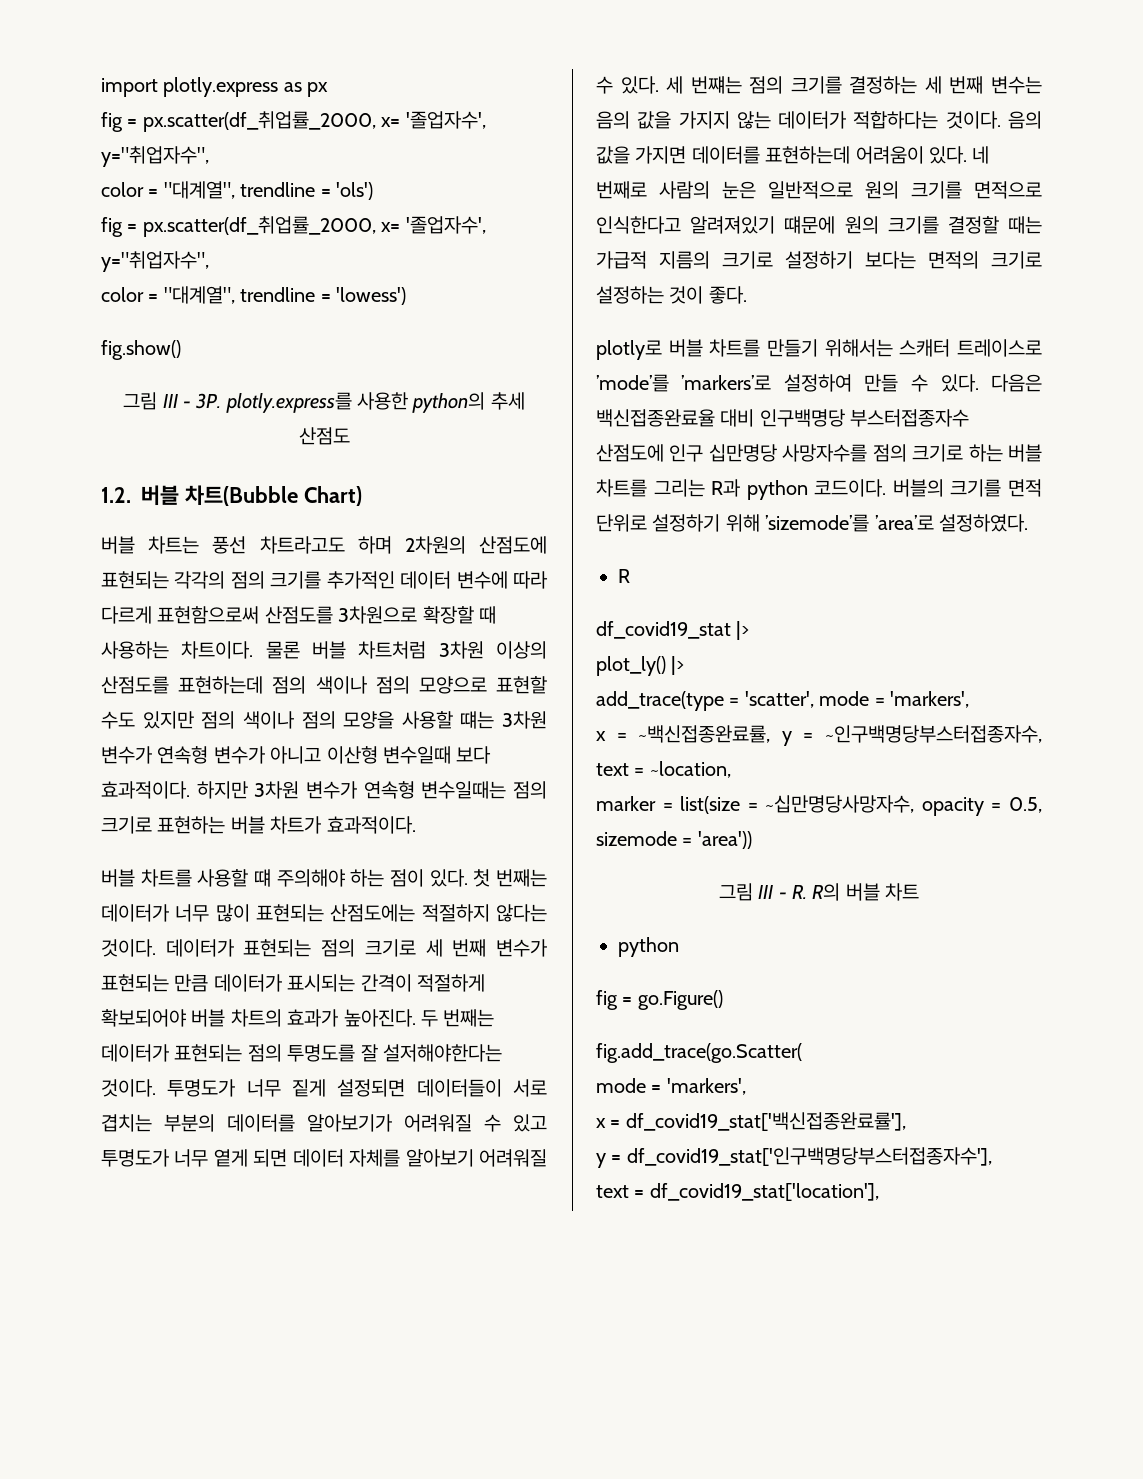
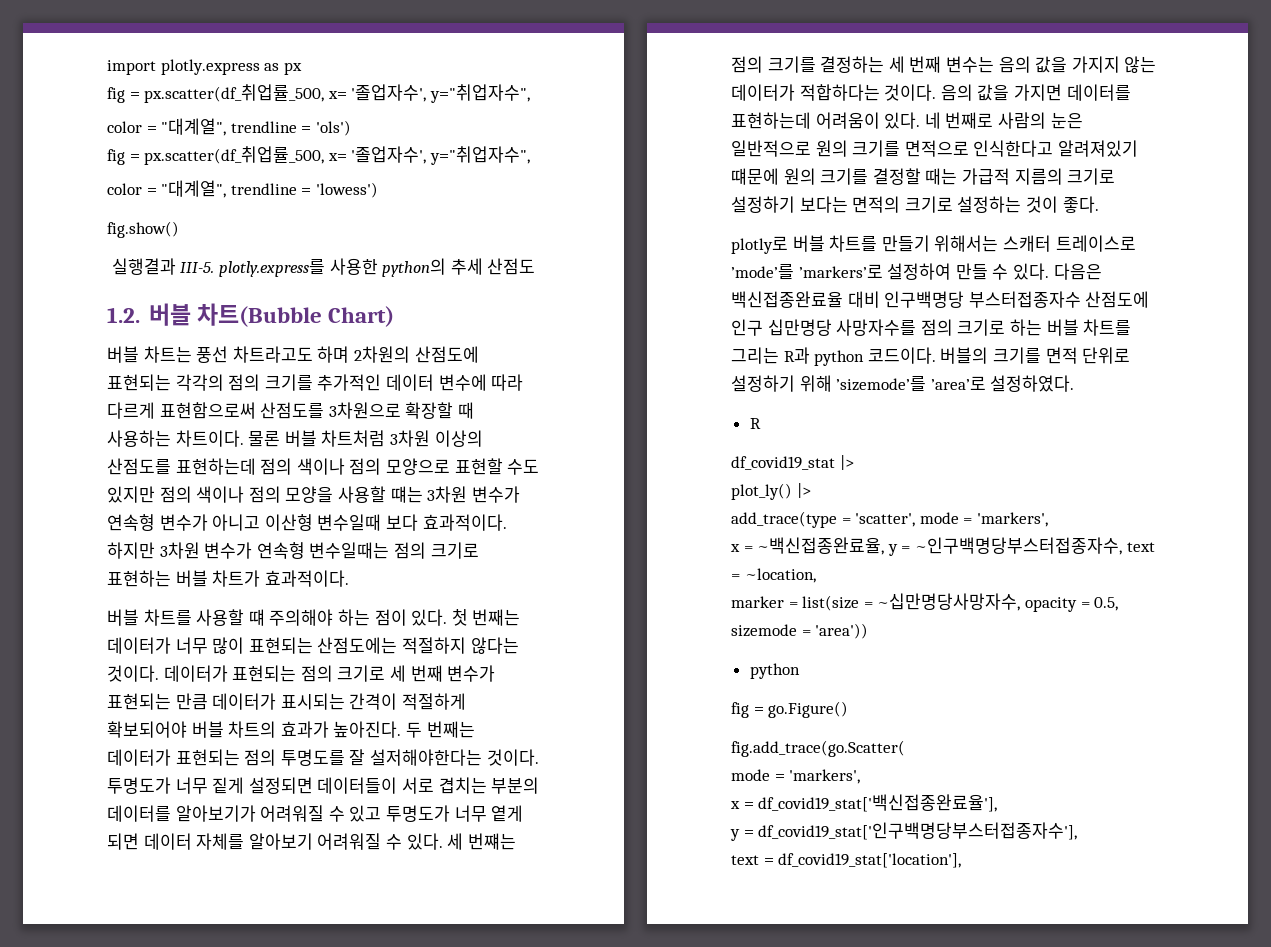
  import plotly.express as px
- fig = px.scatter(df_취업률_2000, x= '졸업자수', y="취업자수",
+ fig = px.scatter(df_취업률_500, x= '졸업자수', y="취업자수",
  color = "대계열", trendline = 'ols')
- fig = px.scatter(df_취업률_2000, x= '졸업자수', y="취업자수",
+ fig = px.scatter(df_취업률_500, x= '졸업자수', y="취업자수",
- 그림 III - 3P. plotly.express를 사용한 python의 추세 산점도
+ 실행결과 III-5. plotly.express를 사용한 python의 추세 산점도
- x = ~백신접종완료률, y = ~인구백명당부스터접종자수, text = ~location,
+ x = ~백신접종완료율, y = ~인구백명당부스터접종자수, text = ~location,
- 그림 III - R. R의 버블 차트
- x = df_covid19_stat['백신접종완료률'],
+ x = df_covid19_stat['백신접종완료율'],

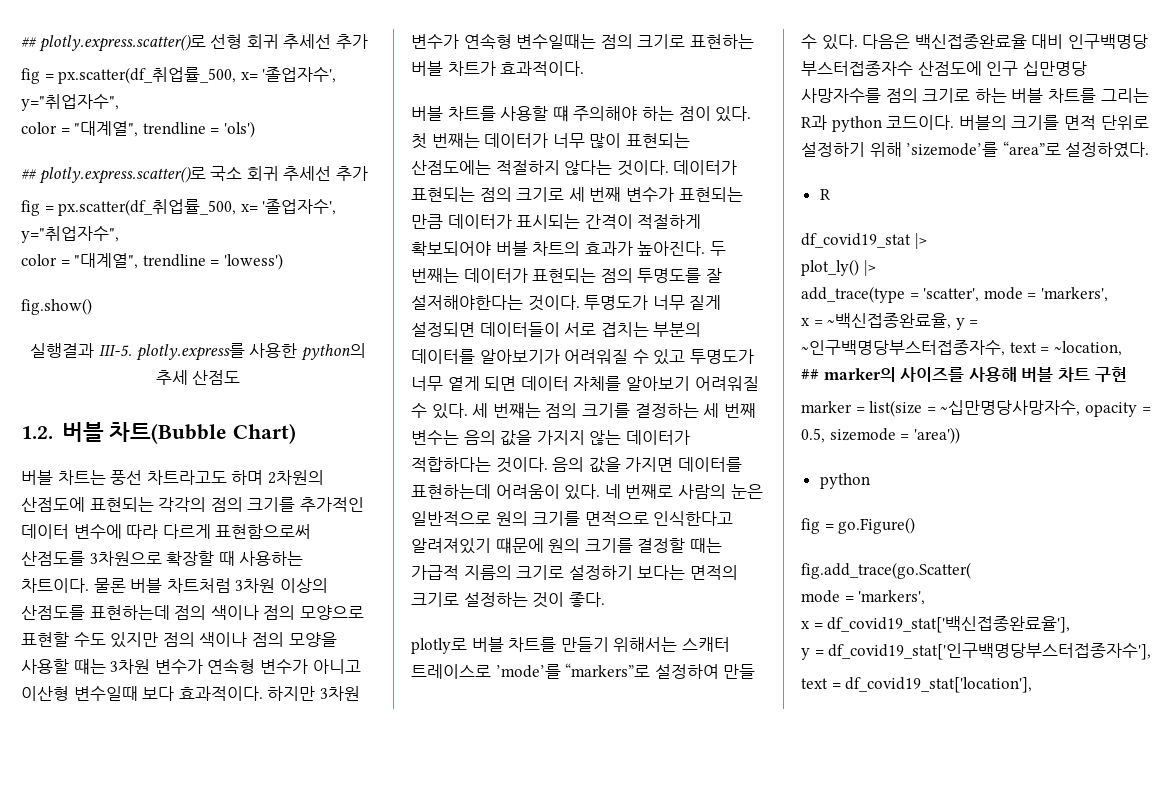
- import plotly.express as px
+ ## plotly.express.scatter()로 선형 회귀 추세선 추가
+ ## plotly.express.scatter()로 국소 회귀 추세선 추가
- plotly로 버블 차트를 만들기 위해서는 스캐터 트레이스로 ’mode’를 ’markers’로 설정하여 만들 수 있다.
+ plotly로 버블 차트를 만들기 위해서는 스캐터 트레이스로 ’mode’를 “markers”로 설정하여 만들 수 있다.
- 버블의 크기를 면적 단위로 설정하기 위해 ’sizemode’를 ’area’로 설정하였다.
+ 버블의 크기를 면적 단위로 설정하기 위해 ’sizemode’를 “area”로 설정하였다.
+ ## marker의 사이즈를 사용해 버블 차트 구현

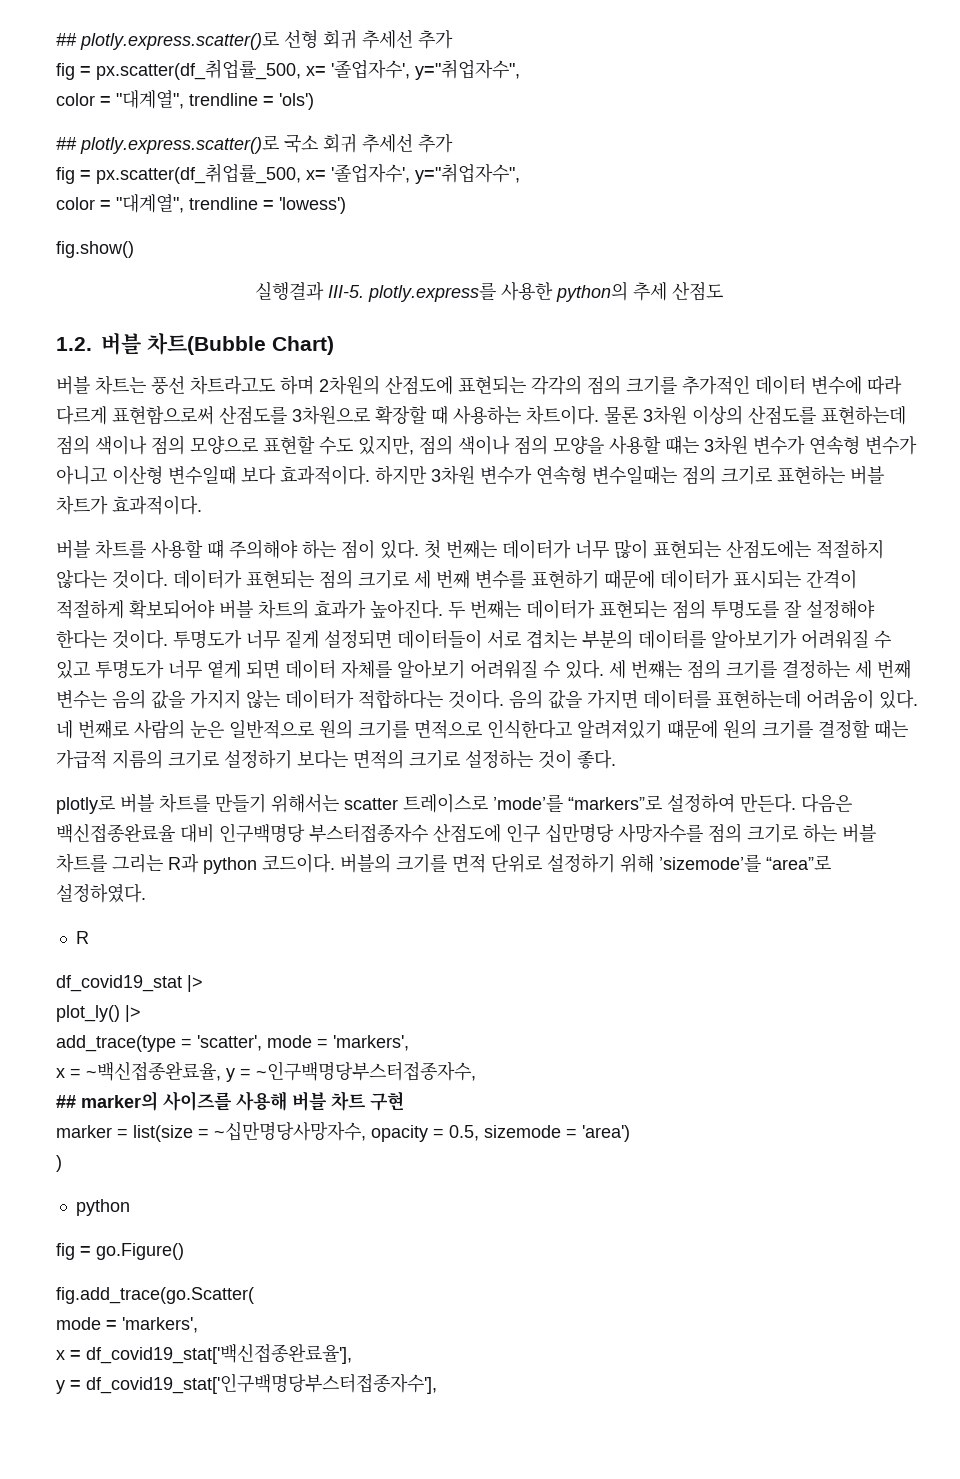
- 물론 버블 차트처럼 3차원 이상의 산점도를 표현하는데 점의 색이나 점의 모양으로 표현할 수도 있지만 점의 색이나 점의 모양을 사용할 떄는 3차원 변수가 연속형 변수가 아니고 이산형 변수일때 보다 효과적이다.
+ 물론 3차원 이상의 산점도를 표현하는데 점의 색이나 점의 모양으로 표현할 수도 있지만, 점의 색이나 점의 모양을 사용할 떄는 3차원 변수가 연속형 변수가 아니고 이산형 변수일때 보다 효과적이다.
- 데이터가 표현되는 점의 크기로 세 번째 변수가 표현되는 만큼 데이터가 표시되는 간격이 적절하게 확보되어야 버블 차트의 효과가 높아진다.
+ 데이터가 표현되는 점의 크기로 세 번째 변수를 표현하기 때문에 데이터가 표시되는 간격이 적절하게 확보되어야 버블 차트의 효과가 높아진다.
- 두 번째는 데이터가 표현되는 점의 투명도를 잘 설저해야한다는 것이다.
+ 두 번째는 데이터가 표현되는 점의 투명도를 잘 설정해야 한다는 것이다.
- plotly로 버블 차트를 만들기 위해서는 스캐터 트레이스로 ’mode’를 “markers”로 설정하여 만들 수 있다.
+ plotly로 버블 차트를 만들기 위해서는 scatter 트레이스로 ’mode’를 “markers”로 설정하여 만든다.
- x = ~백신접종완료율, y = ~인구백명당부스터접종자수, text = ~location,
+ x = ~백신접종완료율, y = ~인구백명당부스터접종자수,
- marker = list(size = ~십만명당사망자수, opacity = 0.5, sizemode = 'area'))
+ marker = list(size = ~십만명당사망자수, opacity = 0.5, sizemode = 'area')
+ )
- text = df_covid19_stat['location'],

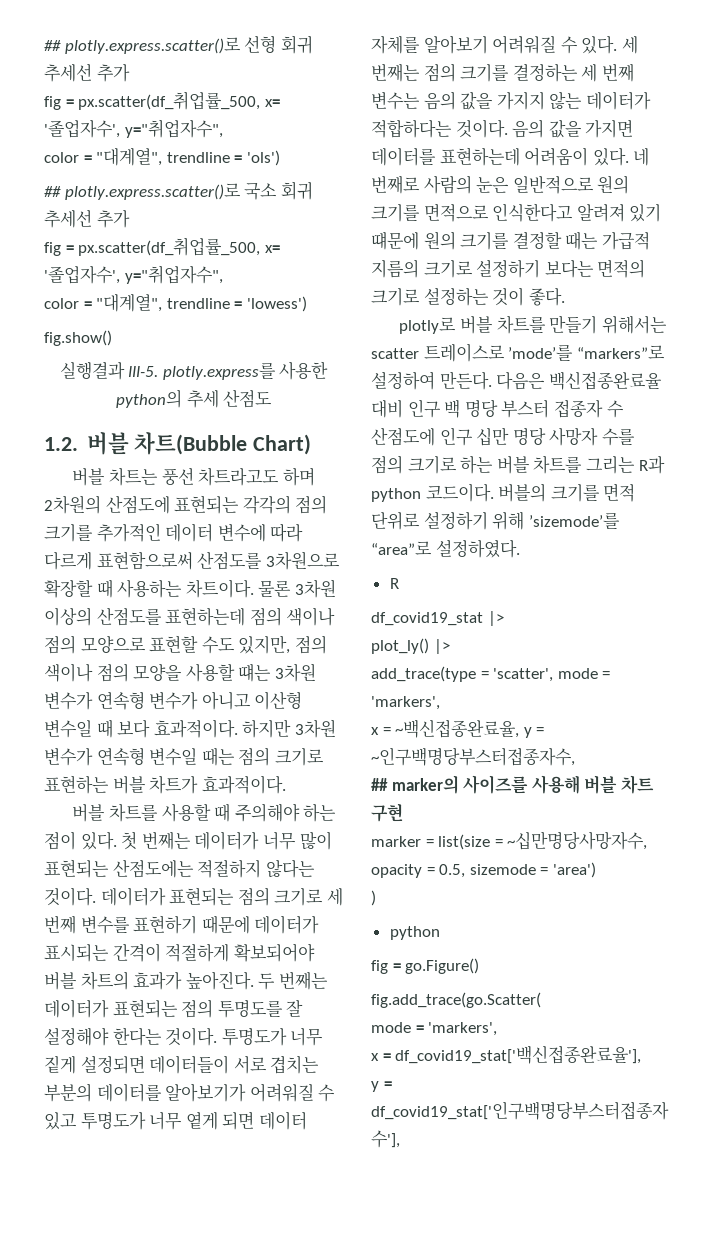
- 물론 3차원 이상의 산점도를 표현하는데 점의 색이나 점의 모양으로 표현할 수도 있지만, 점의 색이나 점의 모양을 사용할 떄는 3차원 변수가 연속형 변수가 아니고 이산형 변수일때 보다 효과적이다.
+ 물론 3차원 이상의 산점도를 표현하는데 점의 색이나 점의 모양으로 표현할 수도 있지만, 점의 색이나 점의 모양을 사용할 떄는 3차원 변수가 연속형 변수가 아니고 이산형 변수일 때 보다 효과적이다.
- 하지만 3차원 변수가 연속형 변수일때는 점의 크기로 표현하는 버블 차트가 효과적이다.
+ 하지만 3차원 변수가 연속형 변수일 때는 점의 크기로 표현하는 버블 차트가 효과적이다.
- 버블 차트를 사용할 떄 주의해야 하는 점이 있다.
+ 버블 차트를 사용할 때 주의해야 하는 점이 있다.
- 세 번쨰는 점의 크기를 결정하는 세 번째 변수는 음의 값을 가지지 않는 데이터가 적합하다는 것이다.
+ 세 번째는 점의 크기를 결정하는 세 번째 변수는 음의 값을 가지지 않는 데이터가 적합하다는 것이다.
- 네 번째로 사람의 눈은 일반적으로 원의 크기를 면적으로 인식한다고 알려져있기 떄문에 원의 크기를 결정할 때는 가급적 지름의 크기로 설정하기 보다는 면적의 크기로 설정하는 것이 좋다.
+ 네 번째로 사람의 눈은 일반적으로 원의 크기를 면적으로 인식한다고 알려져 있기 떄문에 원의 크기를 결정할 때는 가급적 지름의 크기로 설정하기 보다는 면적의 크기로 설정하는 것이 좋다.
- 다음은 백신접종완료율 대비 인구백명당 부스터접종자수 산점도에 인구 십만명당 사망자수를 점의 크기로 하는 버블 차트를 그리는 R과 python 코드이다.
+ 다음은 백신접종완료율 대비 인구 백 명당 부스터 접종자 수 산점도에 인구 십만 명당 사망자 수를 점의 크기로 하는 버블 차트를 그리는 R과 python 코드이다.

